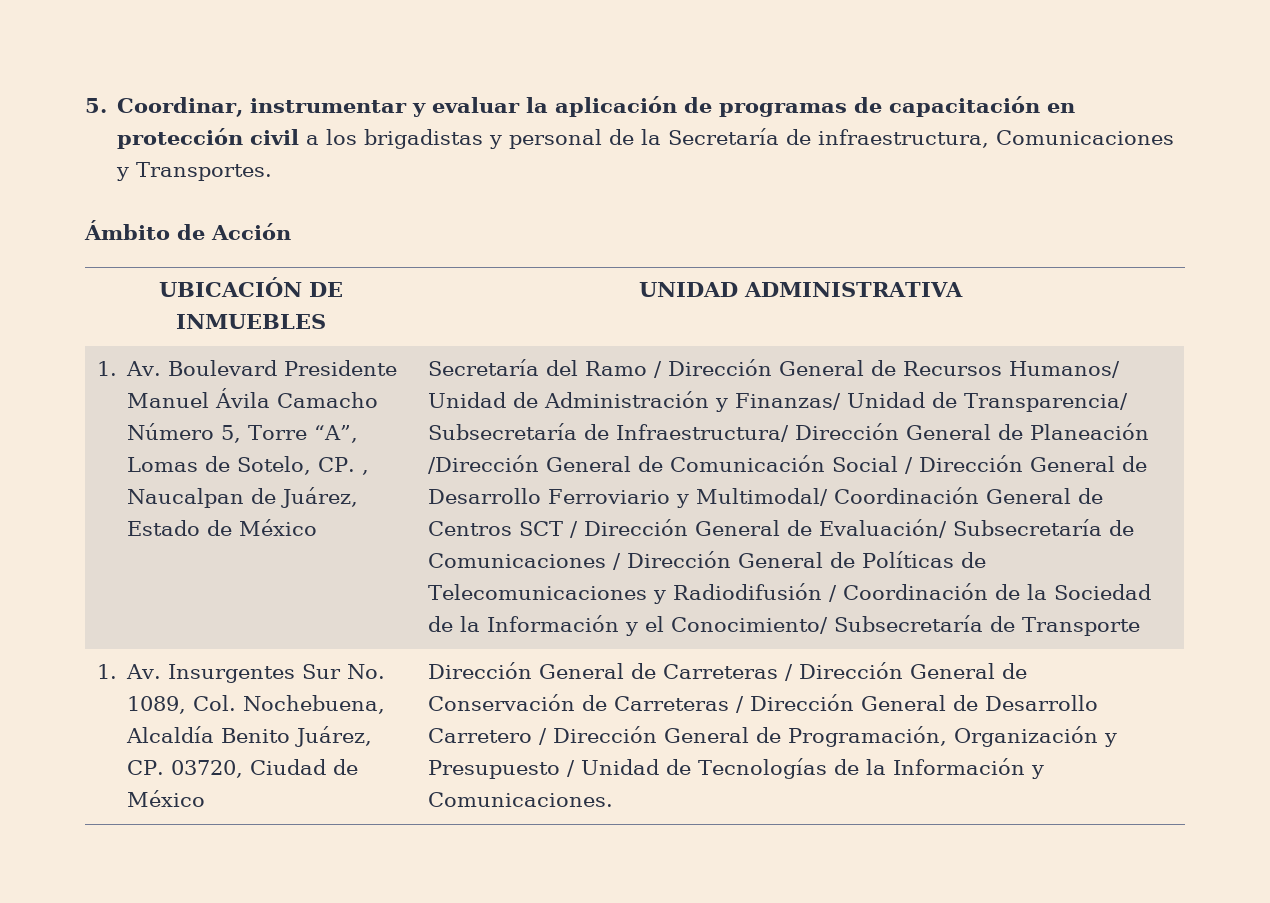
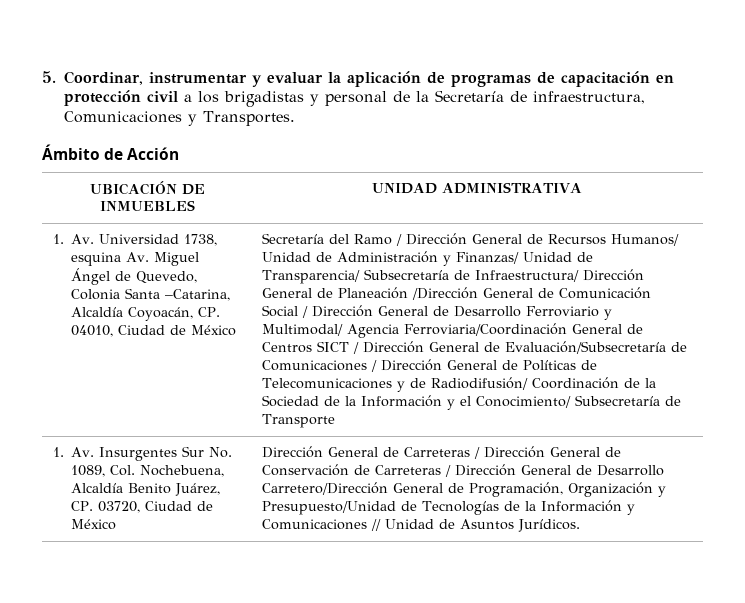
- 1. Av. Boulevard Presidente Manuel Ávila Camacho Número 5, Torre “A”, Lomas de Sotelo, CP. , Naucalpan de Juárez, Estado de México
+ 1. Av. Universidad 1738, esquina Av. Miguel Ángel de Quevedo, Colonia Santa –Catarina, Alcaldía Coyoacán, CP. 04010, Ciudad de México
- Secretaría del Ramo / Dirección General de Recursos Humanos/ Unidad de Administración y Finanzas/ Unidad de Transparencia/ Subsecretaría de Infraestructura/ Dirección General de Planeación /Dirección General de Comunicación Social / Dirección General de Desarrollo Ferroviario y Multimodal/ Coordinación General de Centros SCT / Dirección General de Evaluación/ Subsecretaría de Comunicaciones / Dirección General de Políticas de Telecomunicaciones y Radiodifusión / Coordinación de la Sociedad de la Información y el Conocimiento/ Subsecretaría de Transporte
+ Secretaría del Ramo / Dirección General de Recursos Humanos/ Unidad de Administración y Finanzas/ Unidad de Transparencia/ Subsecretaría de Infraestructura/ Dirección General de Planeación /Dirección General de Comunicación Social / Dirección General de Desarrollo Ferroviario y Multimodal/ Agencia Ferroviaria/Coordinación General de Centros SICT / Dirección General de Evaluación/Subsecretaría de Comunicaciones / Dirección General de Políticas de Telecomunicaciones y de Radiodifusión/ Coordinación de la Sociedad de la Información y el Conocimiento/ Subsecretaría de Transporte
- Dirección General de Carreteras / Dirección General de Conservación de Carreteras / Dirección General de Desarrollo Carretero / Dirección General de Programación, Organización y Presupuesto / Unidad de Tecnologías de la Información y Comunicaciones.
+ Dirección General de Carreteras / Dirección General de Conservación de Carreteras / Dirección General de Desarrollo Carretero/Dirección General de Programación, Organización y Presupuesto/Unidad de Tecnologías de la Información y Comunicaciones // Unidad de Asuntos Jurídicos.

